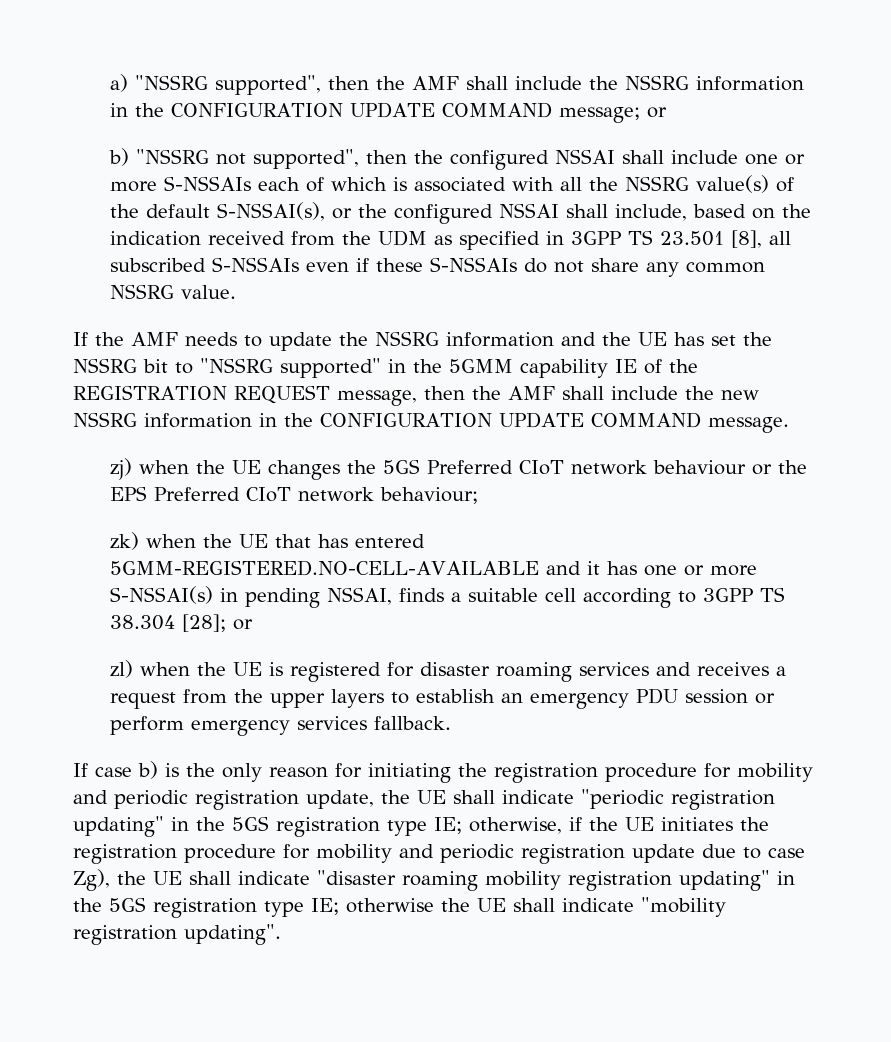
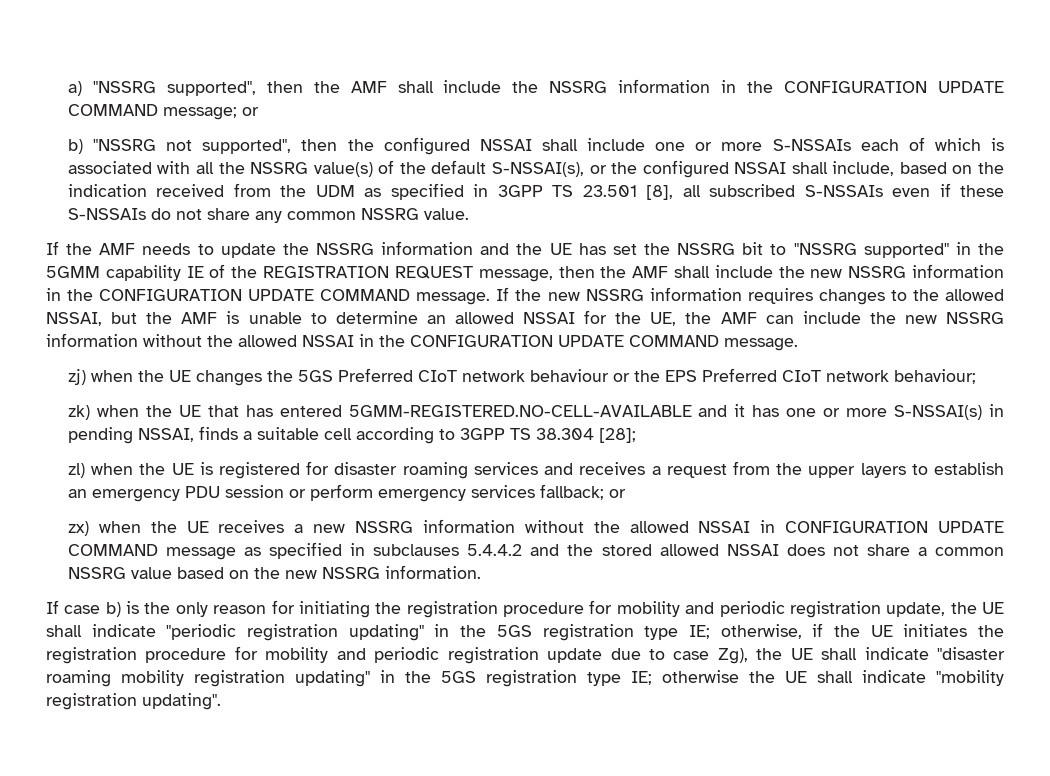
+ If the new NSSRG information requires changes to the allowed NSSAI, but the AMF is unable to determine an allowed NSSAI for the UE, the AMF can include the new NSSRG information without the allowed NSSAI in the CONFIGURATION UPDATE COMMAND message.
- zk) when the UE that has entered 5GMM-REGISTERED.NO-CELL-AVAILABLE and it has one or more S-NSSAI(s) in pending NSSAI, finds a suitable cell according to 3GPP TS 38.304 [28]; or
+ zk) when the UE that has entered 5GMM-REGISTERED.NO-CELL-AVAILABLE and it has one or more S-NSSAI(s) in pending NSSAI, finds a suitable cell according to 3GPP TS 38.304 [28];
- zl) when the UE is registered for disaster roaming services and receives a request from the upper layers to establish an emergency PDU session or perform emergency services fallback.
+ zl) when the UE is registered for disaster roaming services and receives a request from the upper layers to establish an emergency PDU session or perform emergency services fallback; or
+ zx) when the UE receives a new NSSRG information without the allowed NSSAI in CONFIGURATION UPDATE COMMAND message as specified in subclauses 5.4.4.2 and the stored allowed NSSAI does not share a common NSSRG value based on the new NSSRG information.

